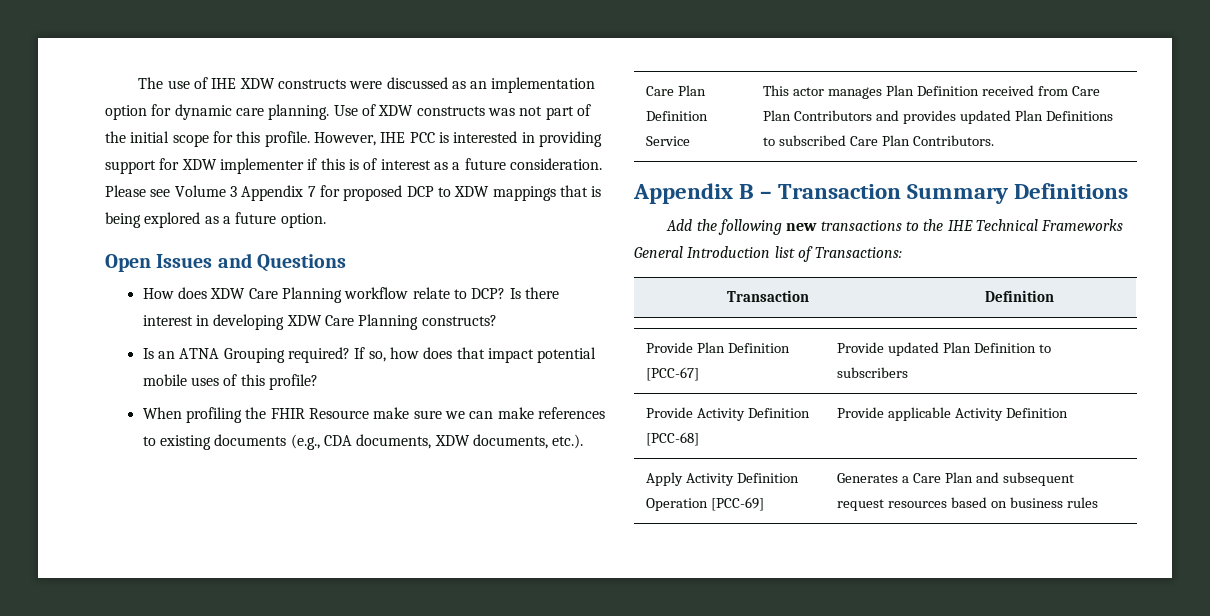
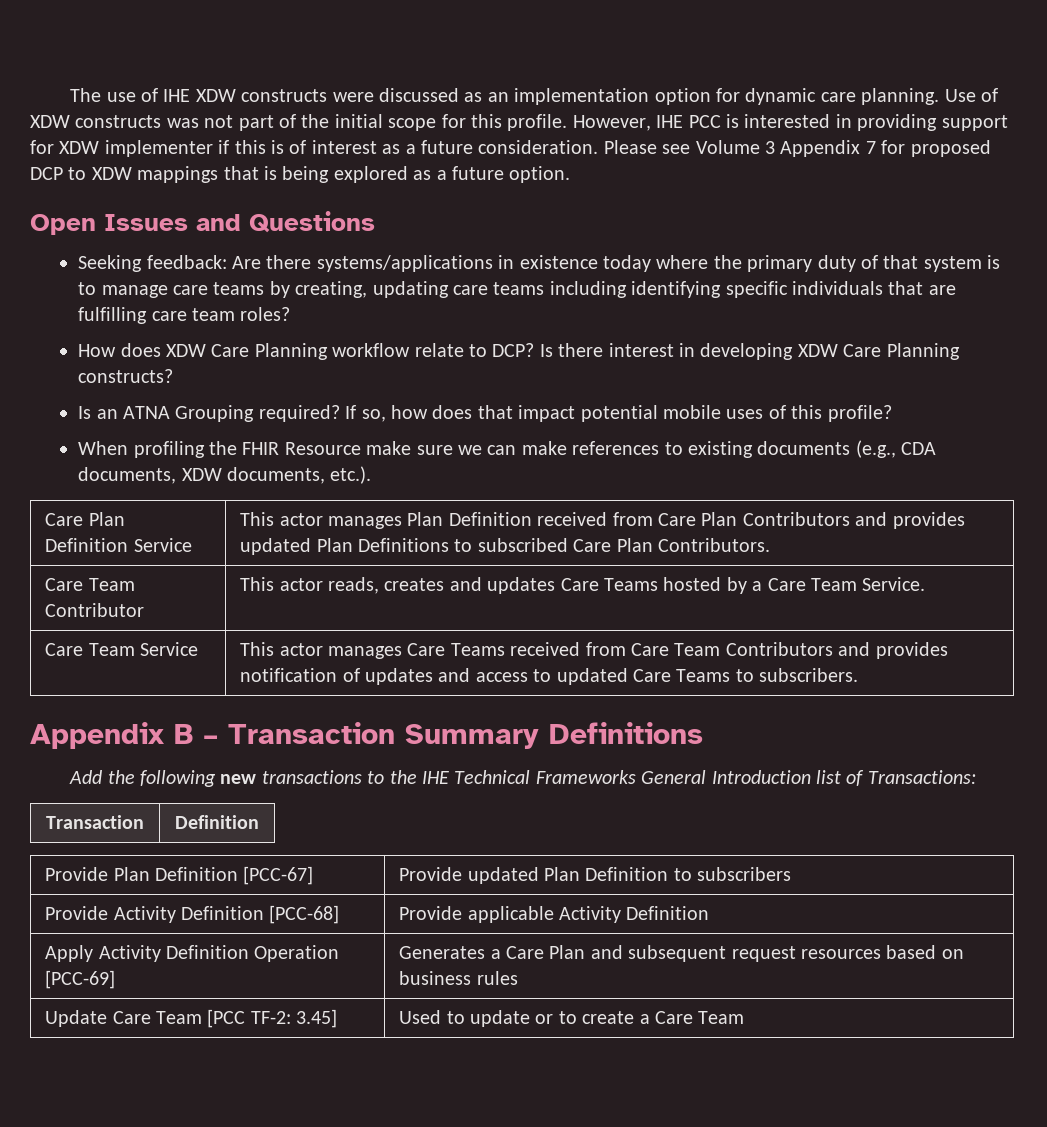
+ Seeking feedback: Are there systems/applications in existence today where the primary duty of that system is to manage care teams by creating, updating care teams including identifying specific individuals that are fulfilling care team roles?
+ Care Team Contributor | This actor reads, creates and updates Care Teams hosted by a Care Team Service.
+ Care Team Service | This actor manages Care Teams received from Care Team Contributors and provides notification of updates and access to updated Care Teams to subscribers.
+ Update Care Team [PCC TF-2: 3.45] | Used to update or to create a Care Team

